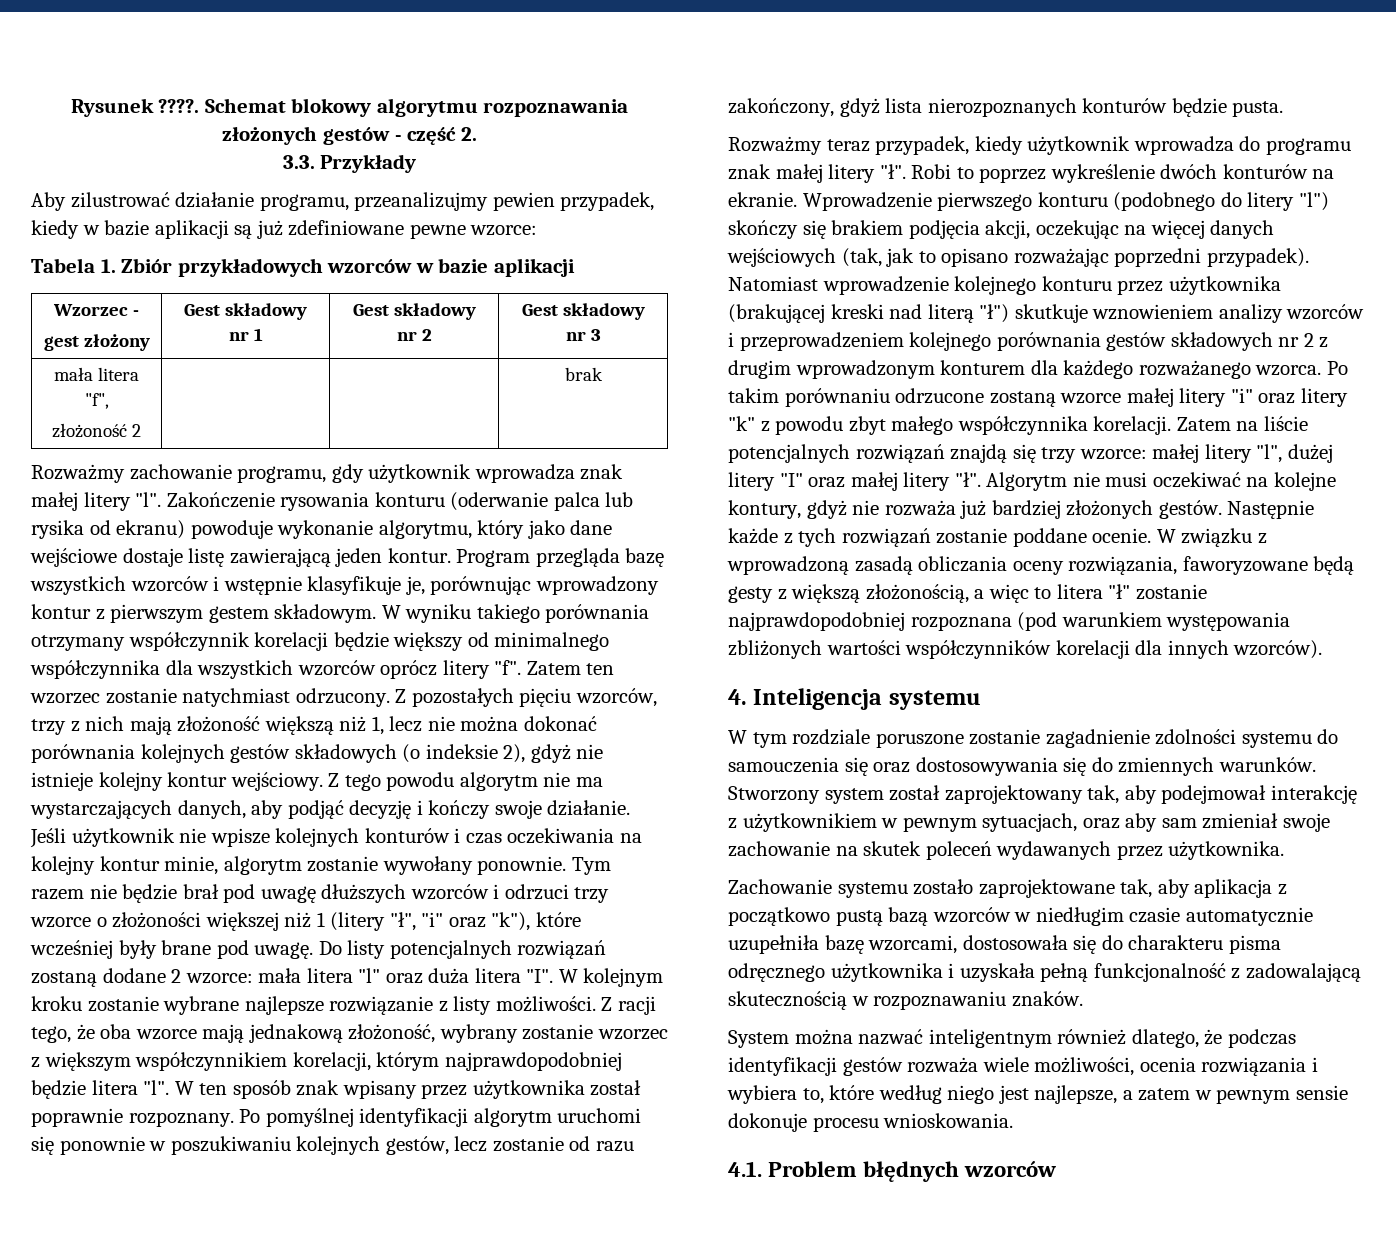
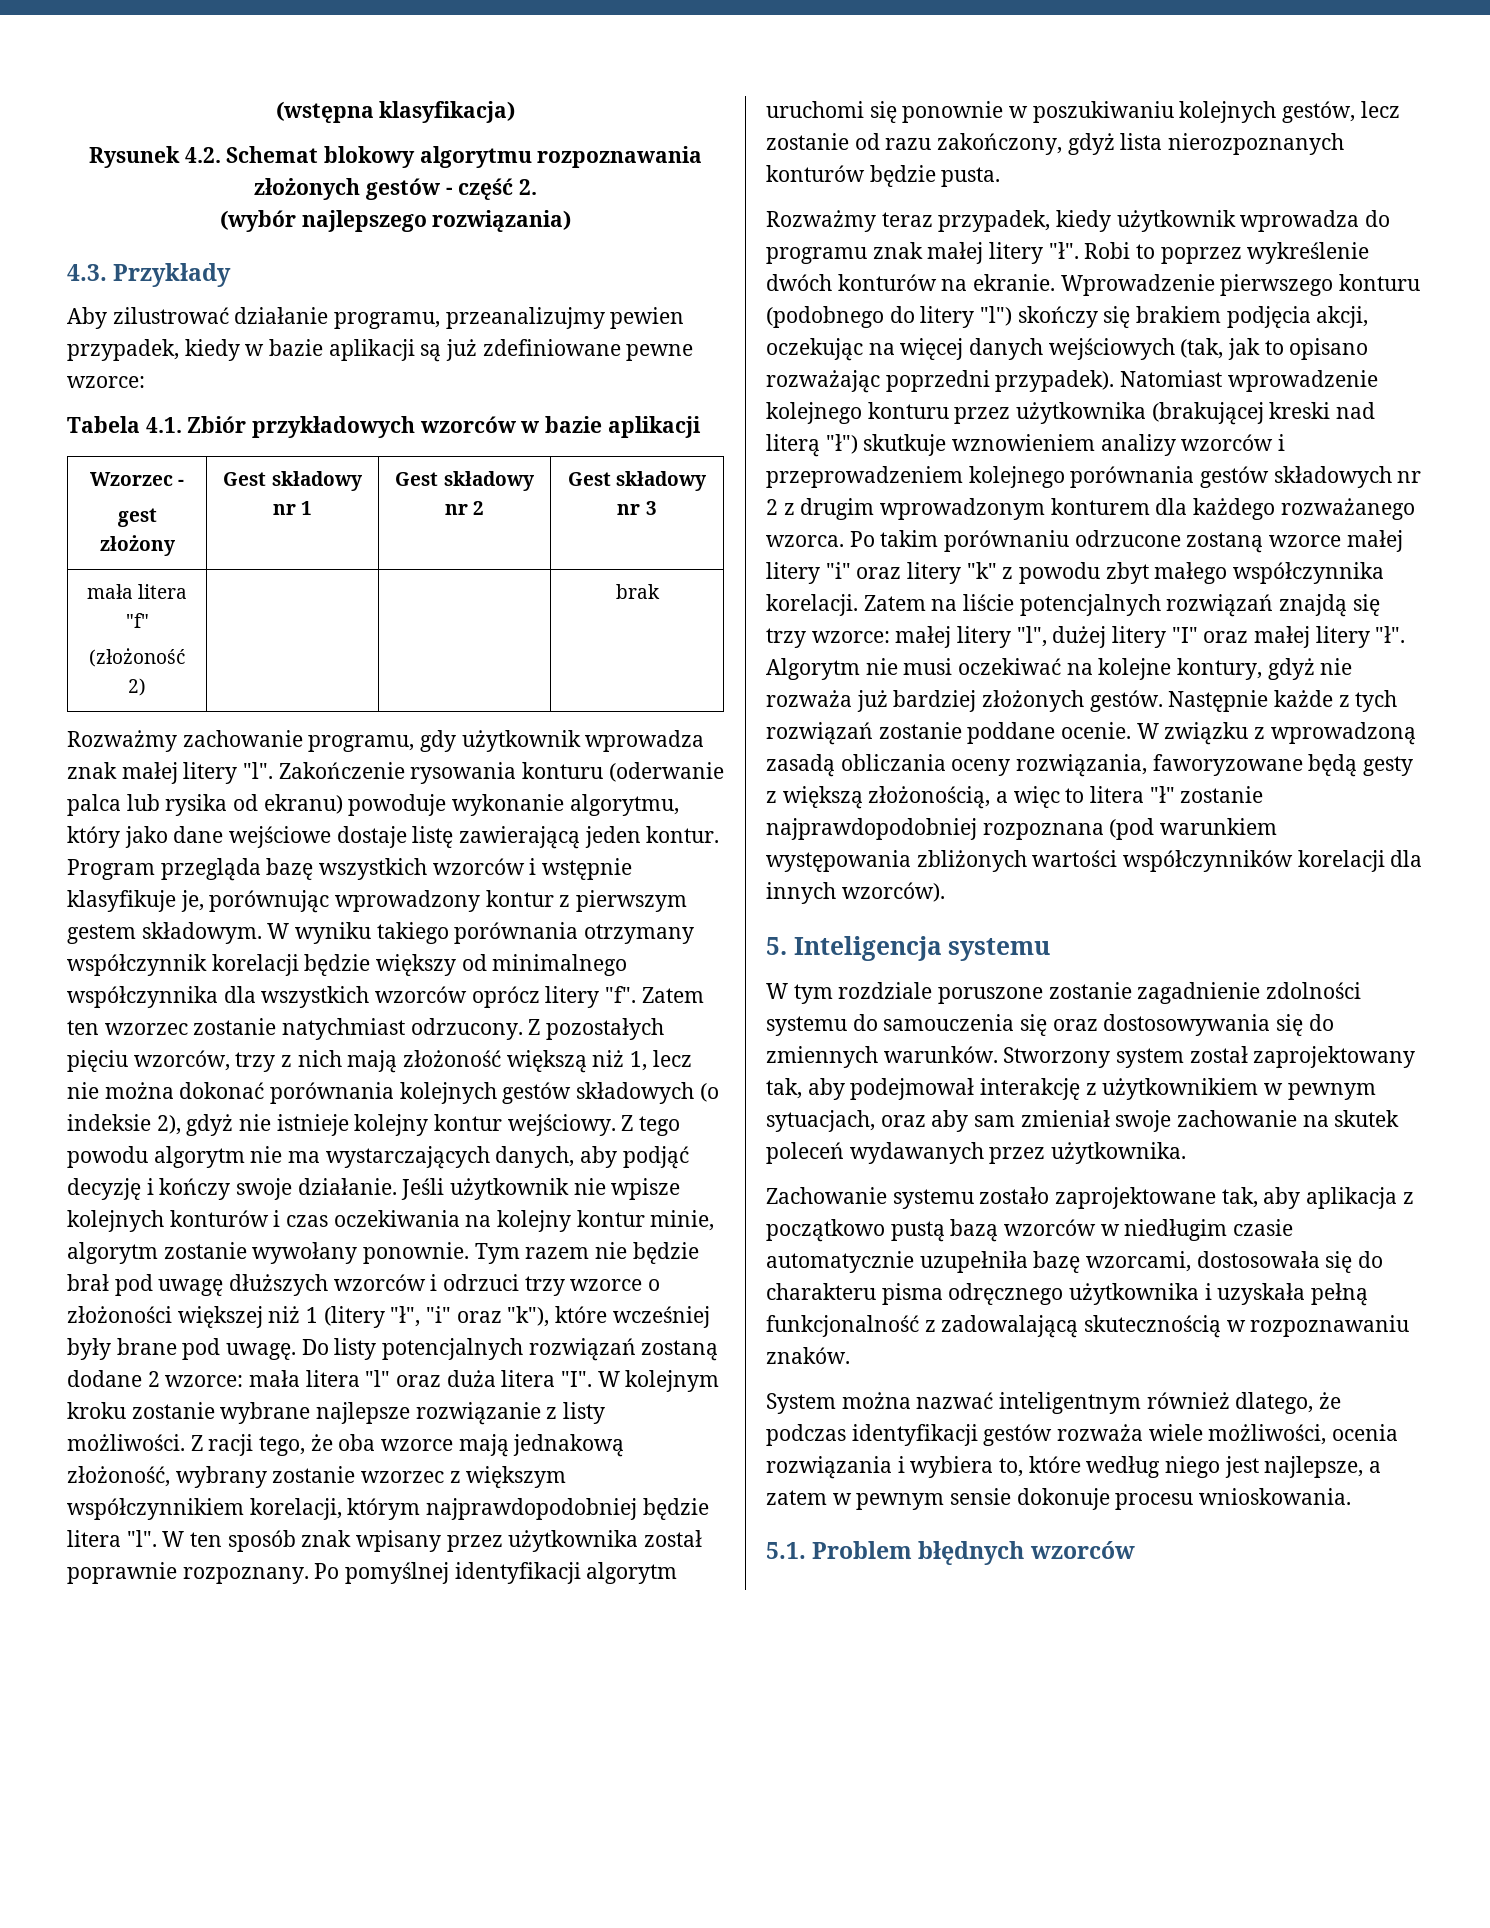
- Rysunek ????. Schemat blokowy algorytmu rozpoznawania złożonych gestów - część 2.
+ (wstępna klasyfikacja)
+ Rysunek 4.2. Schemat blokowy algorytmu rozpoznawania złożonych gestów - część 2.
- 3.3. Przykłady
+ (wybór najlepszego rozwiązania)
+ 4.3. Przykłady
- Tabela 1. Zbiór przykładowych wzorców w bazie aplikacji
+ Tabela 4.1. Zbiór przykładowych wzorców w bazie aplikacji
- mała litera "f",
- złożoność 2 | | | brak
+ mała litera "f"
+ (złożoność 2) | | | brak
- 4. Inteligencja systemu
+ 5. Inteligencja systemu
- 4.1. Problem błędnych wzorców
+ 5.1. Problem błędnych wzorców

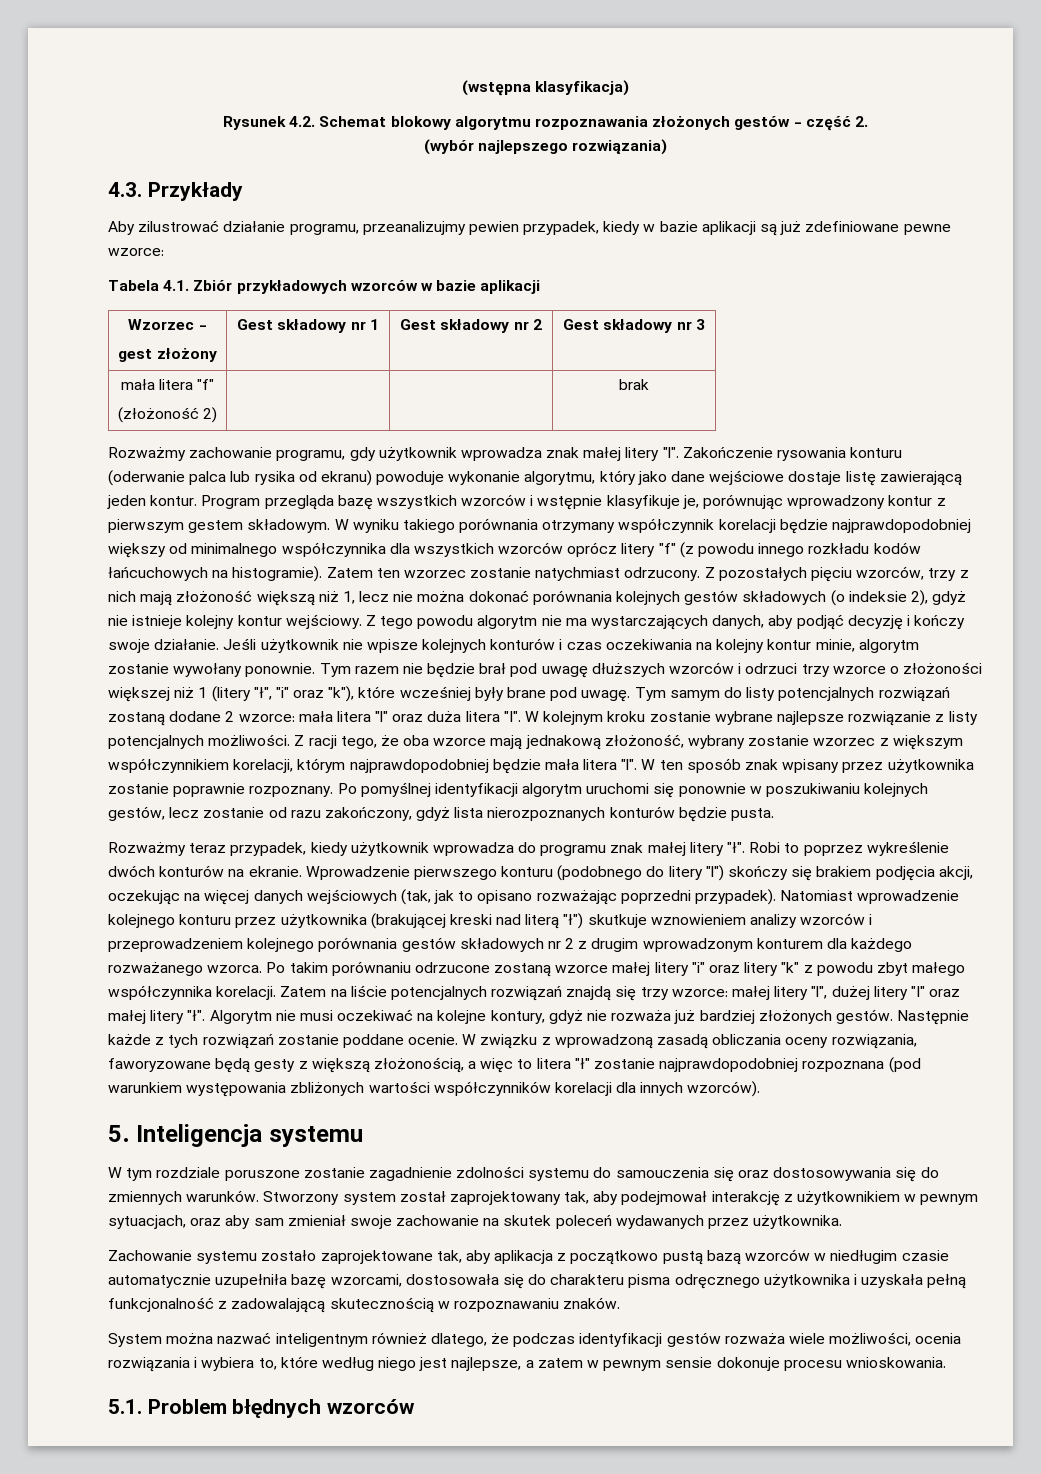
- W wyniku takiego porównania otrzymany współczynnik korelacji będzie większy od minimalnego współczynnika dla wszystkich wzorców oprócz litery "f".
+ W wyniku takiego porównania otrzymany współczynnik korelacji będzie najprawdopodobniej większy od minimalnego współczynnika dla wszystkich wzorców oprócz litery "f" (z powodu innego rozkładu kodów łańcuchowych na histogramie).
- Do listy potencjalnych rozwiązań zostaną dodane 2 wzorce: mała litera "l" oraz duża litera "I". W kolejnym kroku zostanie wybrane najlepsze rozwiązanie z listy możliwości.
+ Tym samym do listy potencjalnych rozwiązań zostaną dodane 2 wzorce: mała litera "l" oraz duża litera "I". W kolejnym kroku zostanie wybrane najlepsze rozwiązanie z listy potencjalnych możliwości.
- Z racji tego, że oba wzorce mają jednakową złożoność, wybrany zostanie wzorzec z większym współczynnikiem korelacji, którym najprawdopodobniej będzie litera "l".
+ Z racji tego, że oba wzorce mają jednakową złożoność, wybrany zostanie wzorzec z większym współczynnikiem korelacji, którym najprawdopodobniej będzie mała litera "l".
- W ten sposób znak wpisany przez użytkownika został poprawnie rozpoznany.
+ W ten sposób znak wpisany przez użytkownika zostanie poprawnie rozpoznany.

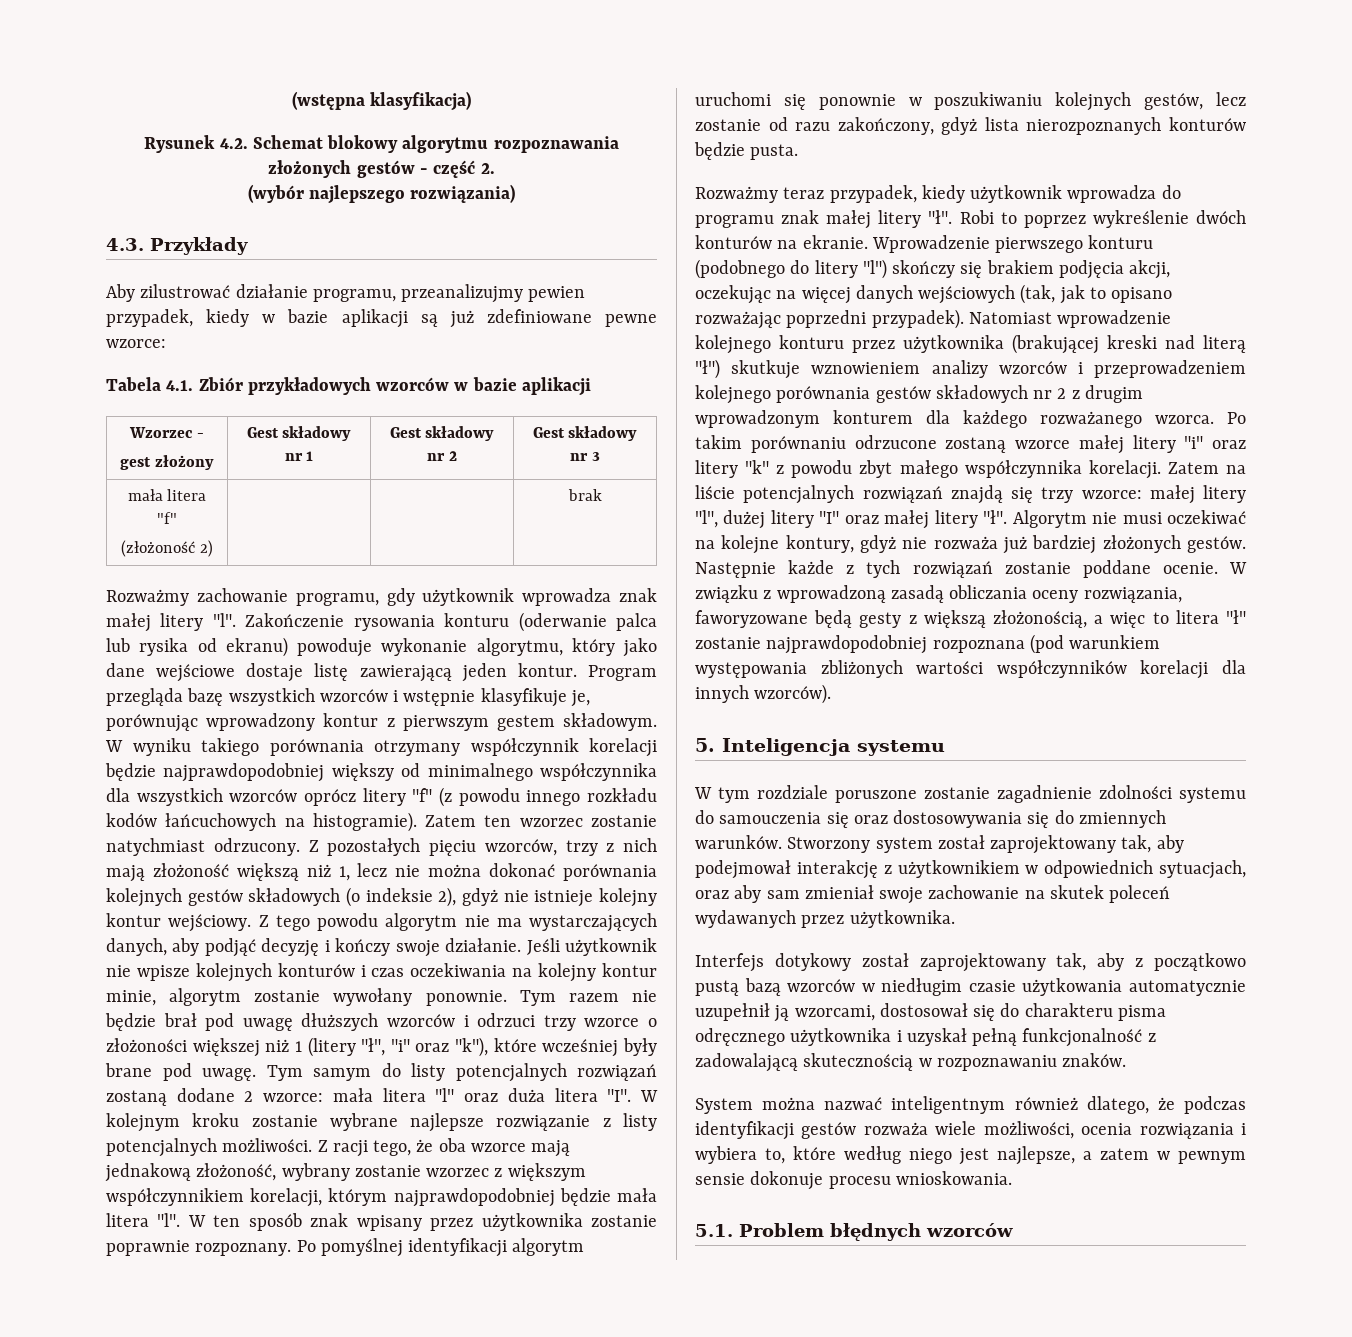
- Stworzony system został zaprojektowany tak, aby podejmował interakcję z użytkownikiem w pewnym sytuacjach, oraz aby sam zmieniał swoje zachowanie na skutek poleceń wydawanych przez użytkownika.
+ Stworzony system został zaprojektowany tak, aby podejmował interakcję z użytkownikiem w odpowiednich sytuacjach, oraz aby sam zmieniał swoje zachowanie na skutek poleceń wydawanych przez użytkownika.
- Zachowanie systemu zostało zaprojektowane tak, aby aplikacja z początkowo pustą bazą wzorców w niedługim czasie automatycznie uzupełniła bazę wzorcami, dostosowała się do charakteru pisma odręcznego użytkownika i uzyskała pełną funkcjonalność z zadowalającą skutecznością w rozpoznawaniu znaków.
+ Interfejs dotykowy został zaprojektowany tak, aby z początkowo pustą bazą wzorców w niedługim czasie użytkowania automatycznie uzupełnił ją wzorcami, dostosował się do charakteru pisma odręcznego użytkownika i uzyskał pełną funkcjonalność z zadowalającą skutecznością w rozpoznawaniu znaków.

